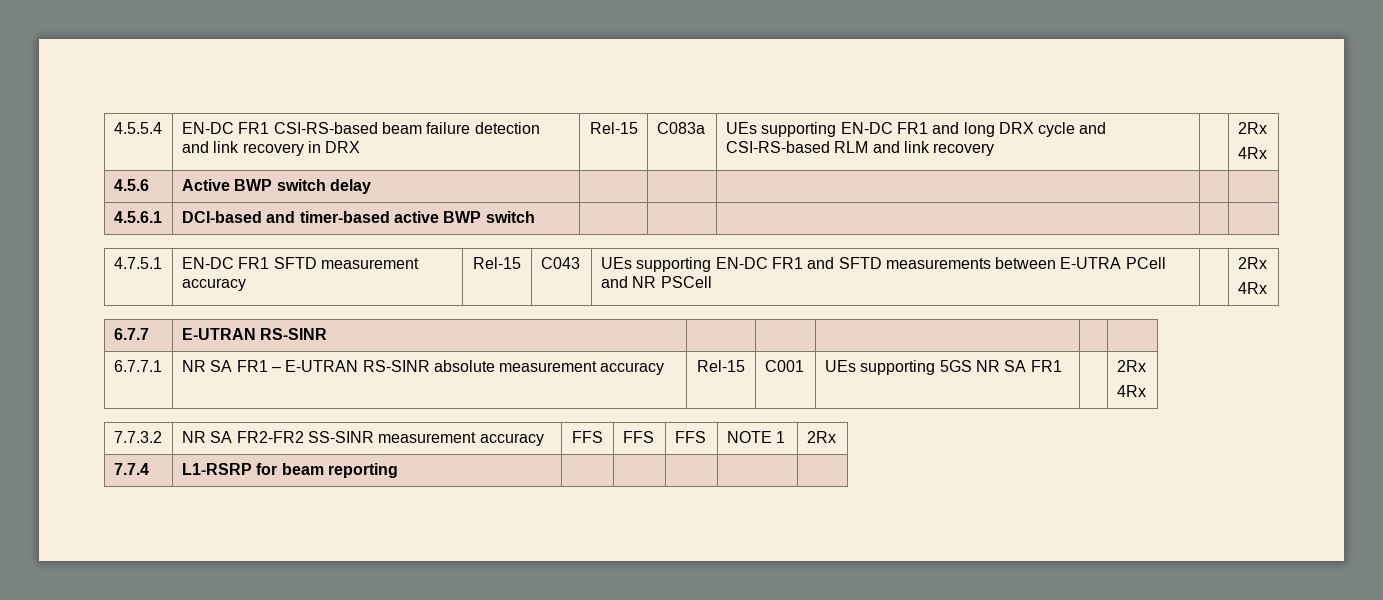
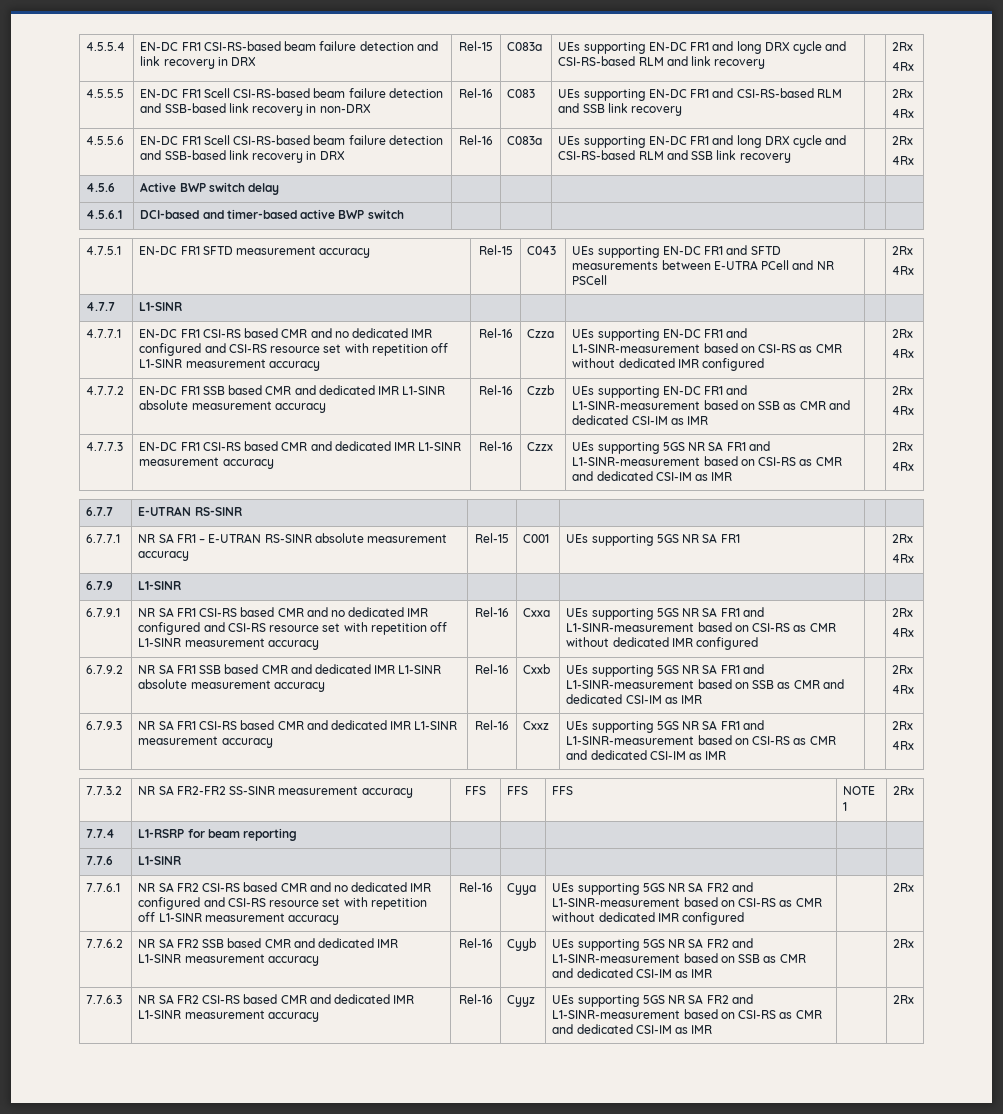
+ 4.5.5.5 | EN-DC FR1 Scell CSI-RS-based beam failure detection and SSB-based link recovery in non-DRX | Rel-16 | C083 | UEs supporting EN-DC FR1 and CSI-RS-based RLM and SSB link recovery | | 2Rx
+ 4Rx
+ 4.5.5.6 | EN-DC FR1 Scell CSI-RS-based beam failure detection and SSB-based link recovery in DRX | Rel-16 | C083a | UEs supporting EN-DC FR1 and long DRX cycle and CSI-RS-based RLM and SSB link recovery | | 2Rx
+ 4Rx
+ 4.7.7 | L1-SINR | | | | |
+ 4.7.7.1 | EN-DC FR1 CSI-RS based CMR and no dedicated IMR configured and CSI-RS resource set with repetition off L1-SINR measurement accuracy | Rel-16 | Czza | UEs supporting EN-DC FR1 and L1-SINR-measurement based on CSI-RS as CMR without dedicated IMR configured | | 2Rx
+ 4Rx
+ 4.7.7.2 | EN-DC FR1 SSB based CMR and dedicated IMR L1-SINR absolute measurement accuracy | Rel-16 | Czzb | UEs supporting EN-DC FR1 and L1-SINR-measurement based on SSB as CMR and dedicated CSI-IM as IMR | | 2Rx
+ 4Rx
+ 4.7.7.3 | EN-DC FR1 CSI-RS based CMR and dedicated IMR L1-SINR measurement accuracy | Rel-16 | Czzx | UEs supporting 5GS NR SA FR1 and L1-SINR-measurement based on CSI-RS as CMR and dedicated CSI-IM as IMR | | 2Rx
+ 4Rx
+ 6.7.9 | L1-SINR | | | | |
+ 6.7.9.1 | NR SA FR1 CSI-RS based CMR and no dedicated IMR configured and CSI-RS resource set with repetition off L1-SINR measurement accuracy | Rel-16 | Cxxa | UEs supporting 5GS NR SA FR1 and L1-SINR-measurement based on CSI-RS as CMR without dedicated IMR configured | | 2Rx
+ 4Rx
+ 6.7.9.2 | NR SA FR1 SSB based CMR and dedicated IMR L1-SINR absolute measurement accuracy | Rel-16 | Cxxb | UEs supporting 5GS NR SA FR1 and L1-SINR-measurement based on SSB as CMR and dedicated CSI-IM as IMR | | 2Rx
+ 4Rx
+ 6.7.9.3 | NR SA FR1 CSI-RS based CMR and dedicated IMR L1-SINR measurement accuracy | Rel-16 | Cxxz | UEs supporting 5GS NR SA FR1 and L1-SINR-measurement based on CSI-RS as CMR and dedicated CSI-IM as IMR | | 2Rx
+ 4Rx
+ 7.7.6 | L1-SINR | | | | |
+ 7.7.6.1 | NR SA FR2 CSI-RS based CMR and no dedicated IMR configured and CSI-RS resource set with repetition off L1-SINR measurement accuracy | Rel-16 | Cyya | UEs supporting 5GS NR SA FR2 and L1-SINR-measurement based on CSI-RS as CMR without dedicated IMR configured | | 2Rx
+ 7.7.6.2 | NR SA FR2 SSB based CMR and dedicated IMR L1-SINR measurement accuracy | Rel-16 | Cyyb | UEs supporting 5GS NR SA FR2 and L1-SINR-measurement based on SSB as CMR and dedicated CSI-IM as IMR | | 2Rx
+ 7.7.6.3 | NR SA FR2 CSI-RS based CMR and dedicated IMR L1-SINR measurement accuracy | Rel-16 | Cyyz | UEs supporting 5GS NR SA FR2 and L1-SINR-measurement based on CSI-RS as CMR and dedicated CSI-IM as IMR | | 2Rx

